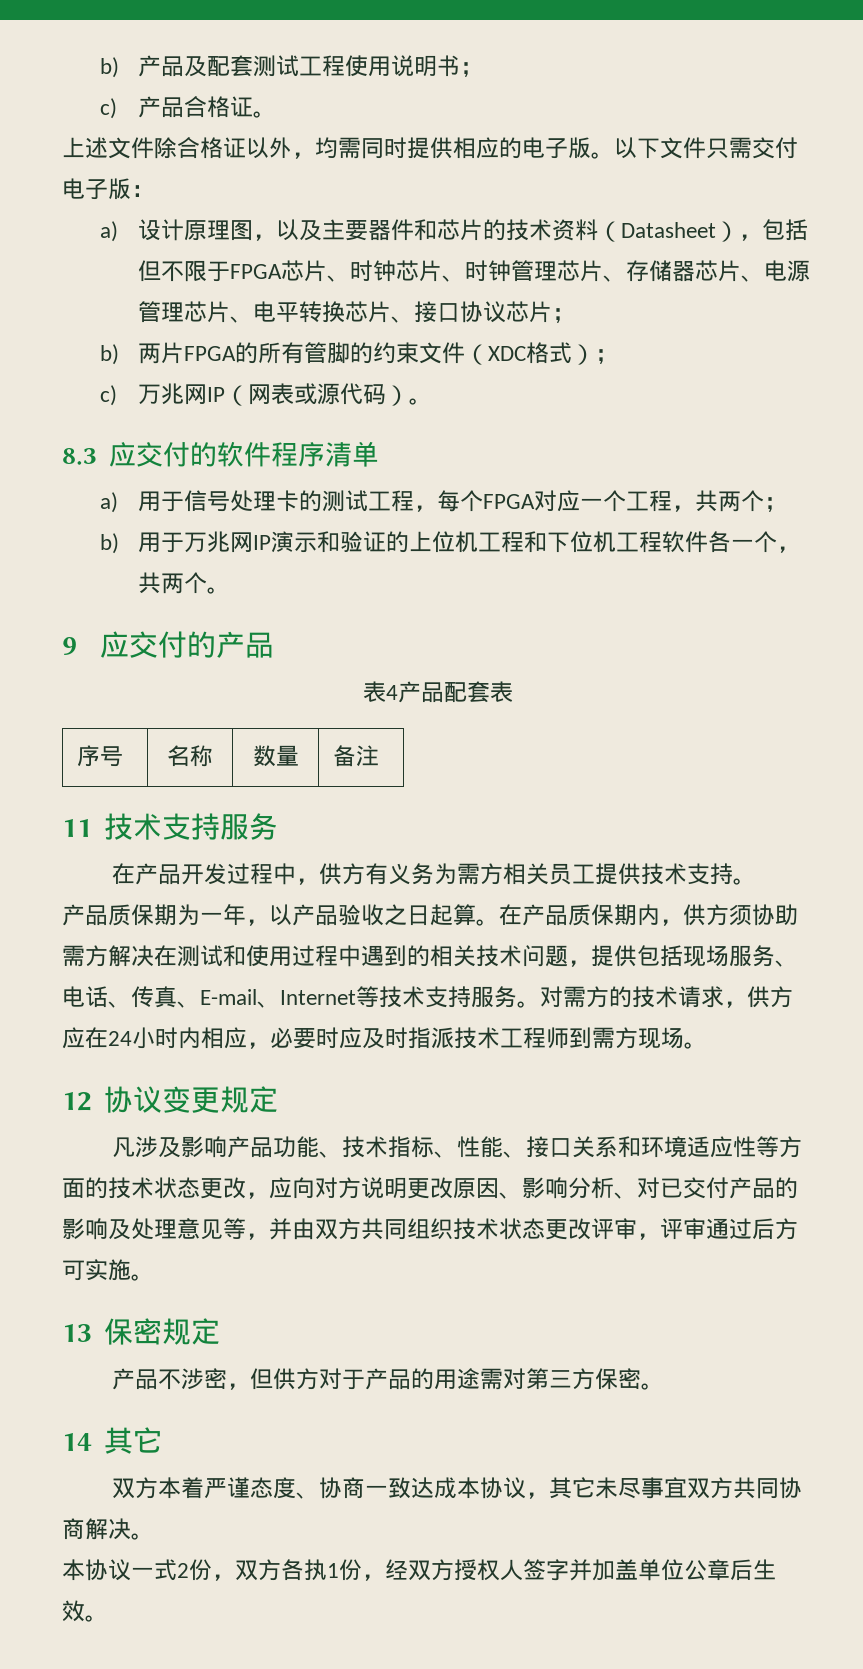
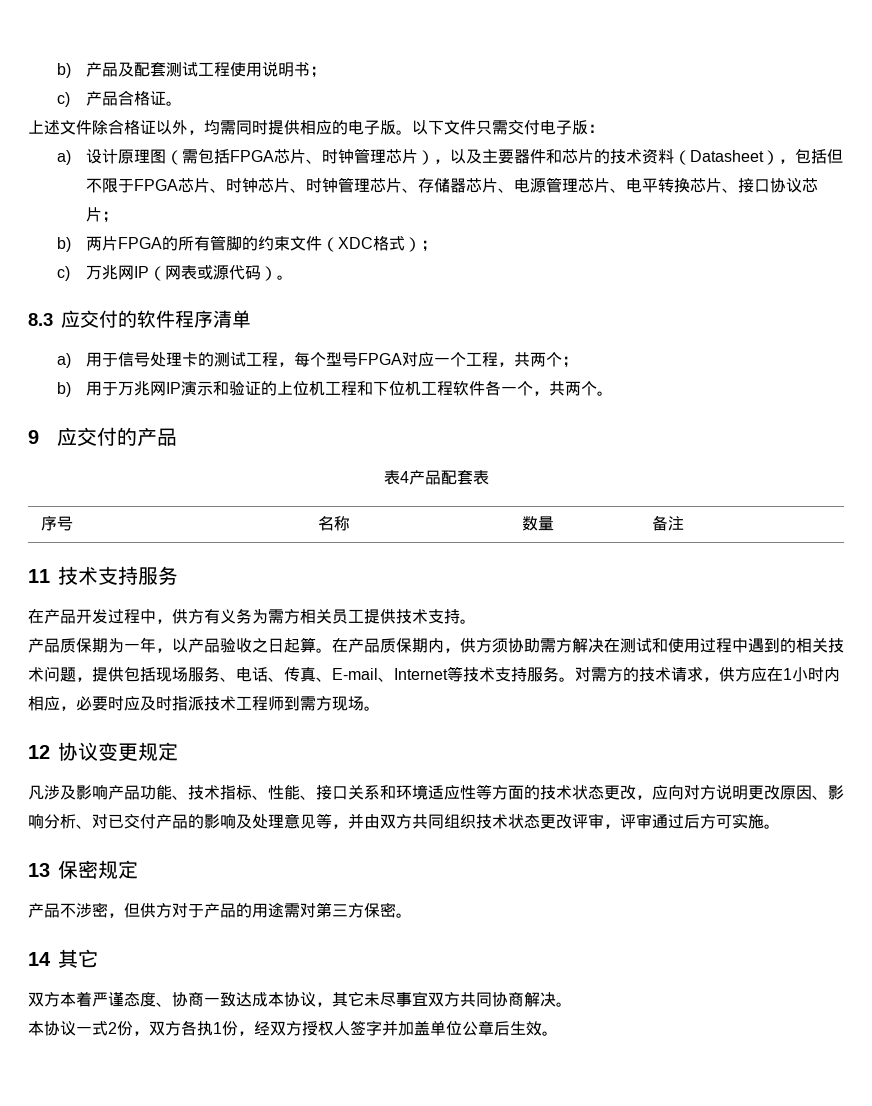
- a)设计原理图，以及主要器件和芯片的技术资料（Datasheet），包括但不限于FPGA芯片、时钟芯片、时钟管理芯片、存储器芯片、电源管理芯片、电平转换芯片、接口协议芯片；
+ a)设计原理图（需包括FPGA芯片、时钟管理芯片），以及主要器件和芯片的技术资料（Datasheet），包括但不限于FPGA芯片、时钟芯片、时钟管理芯片、存储器芯片、电源管理芯片、电平转换芯片、接口协议芯片；
- a)用于信号处理卡的测试工程，每个FPGA对应一个工程，共两个；
+ a)用于信号处理卡的测试工程，每个型号FPGA对应一个工程，共两个；
- 对需方的技术请求，供方应在24小时内相应，必要时应及时指派技术工程师到需方现场。
+ 对需方的技术请求，供方应在1小时内相应，必要时应及时指派技术工程师到需方现场。

